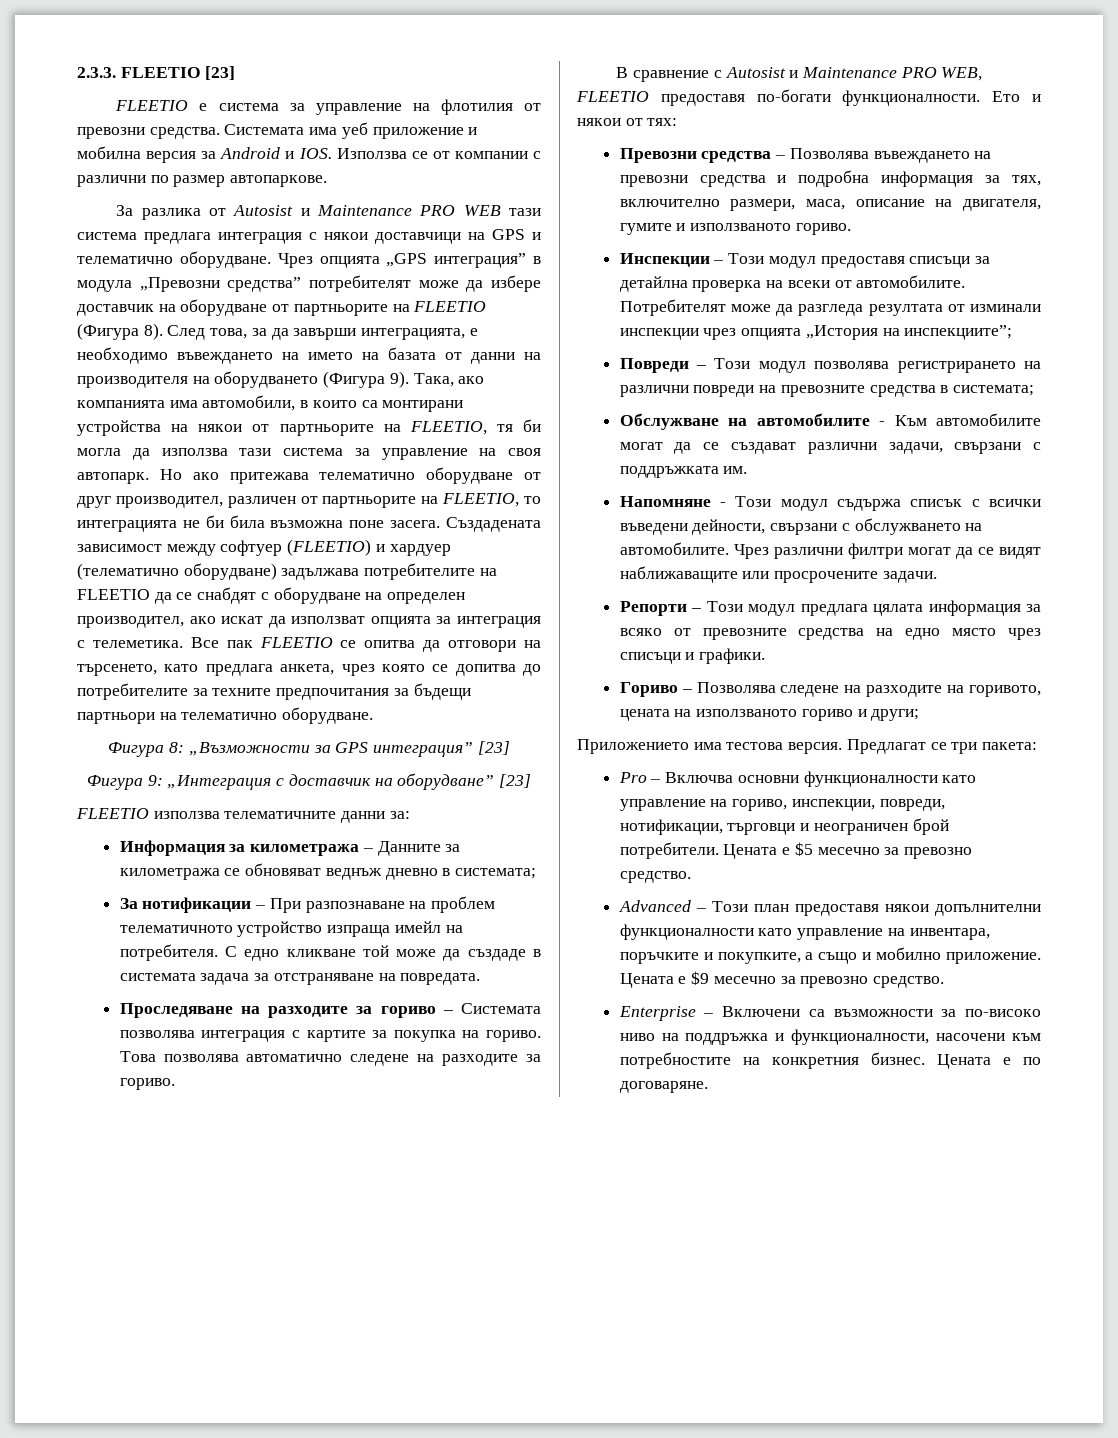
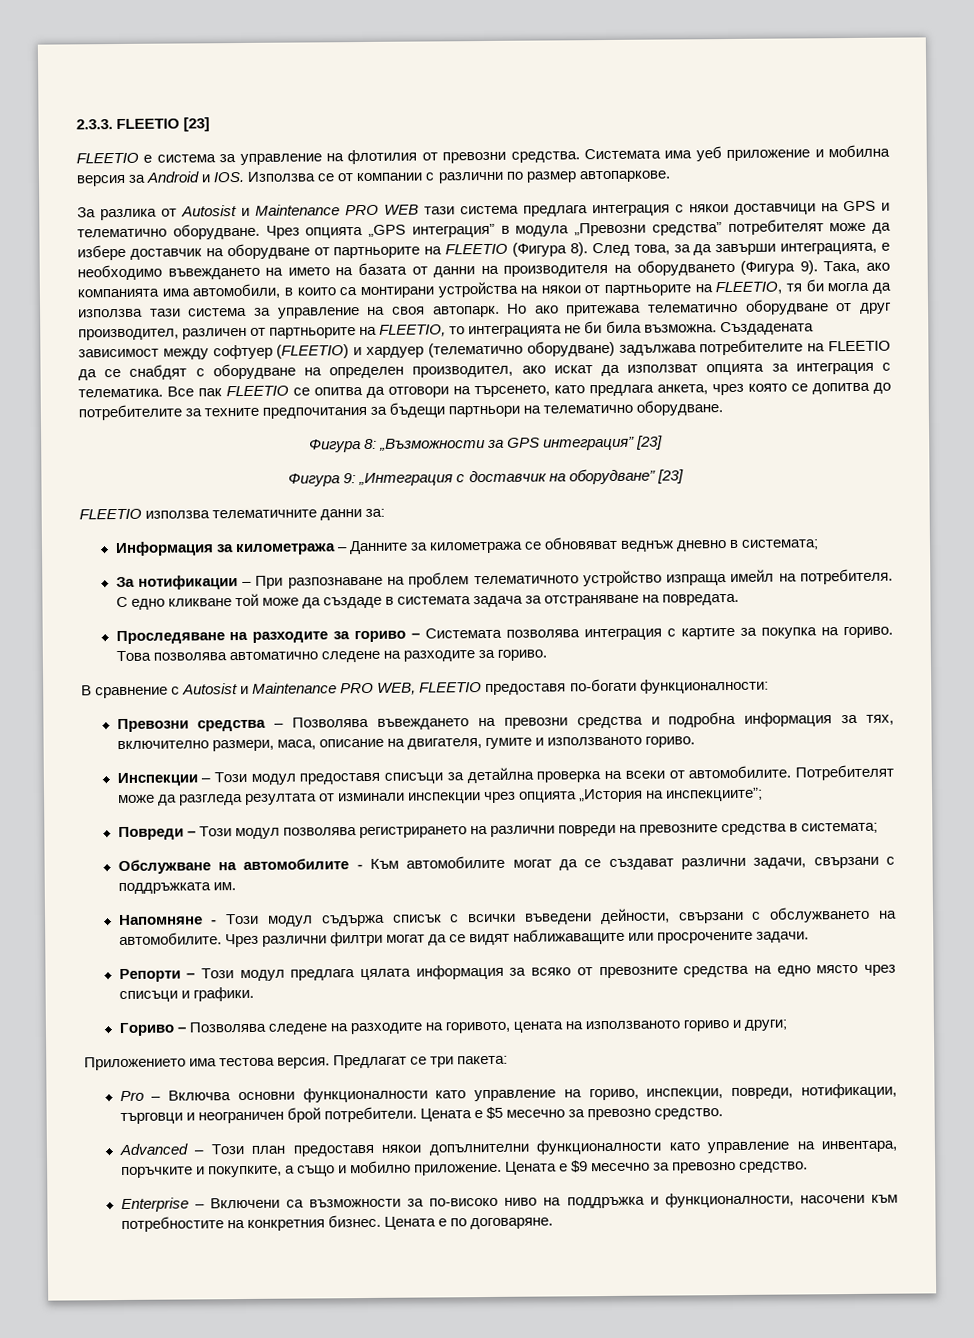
- Но ако притежава телематично оборудване от друг производител, различен от партньорите на FLEETIO, то интеграцията не би била възможна поне засега.
+ Но ако притежава телематично оборудване от друг производител, различен от партньорите на FLEETIO, то интеграцията не би била възможна.
- Създадената зависимост между софтуер (FLEETIO) и хардуер (телематично оборудване) задължава потребителите на FLEETIO да се снабдят с оборудване на определен производител, ако искат да използват опцията за интеграция с телеметика.
+ Създадената зависимост между софтуер (FLEETIO) и хардуер (телематично оборудване) задължава потребителите на FLEETIO да се снабдят с оборудване на определен производител, ако искат да използват опцията за интеграция с телематика.
- В сравнение с Autosist и Maintenance PRO WEB, FLEETIO предоставя по-богати функционалности. Ето и някои от тях:
+ В сравнение с Autosist и Maintenance PRO WEB, FLEETIO предоставя по-богати функционалности:

